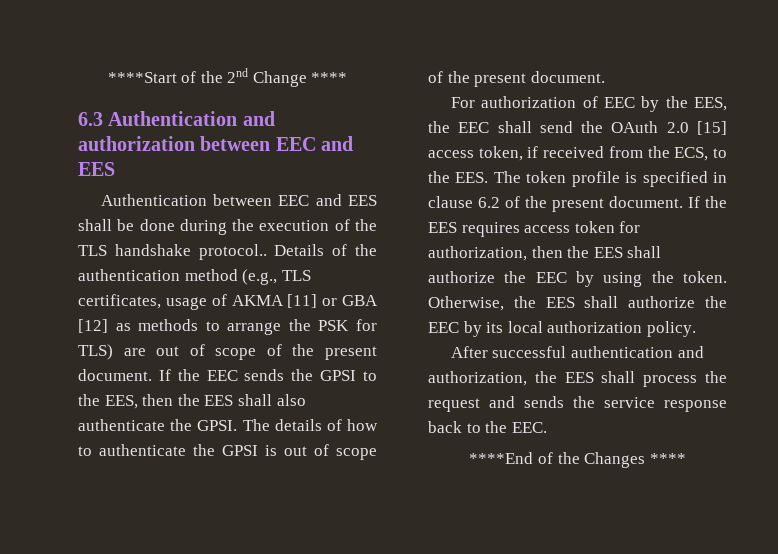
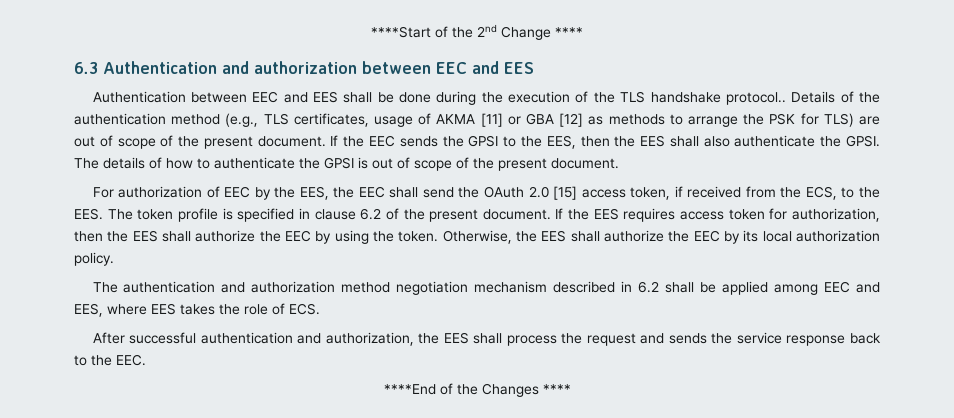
+ The authentication and authorization method negotiation mechanism described in 6.2 shall be applied among EEC and EES, where EES takes the role of ECS.

